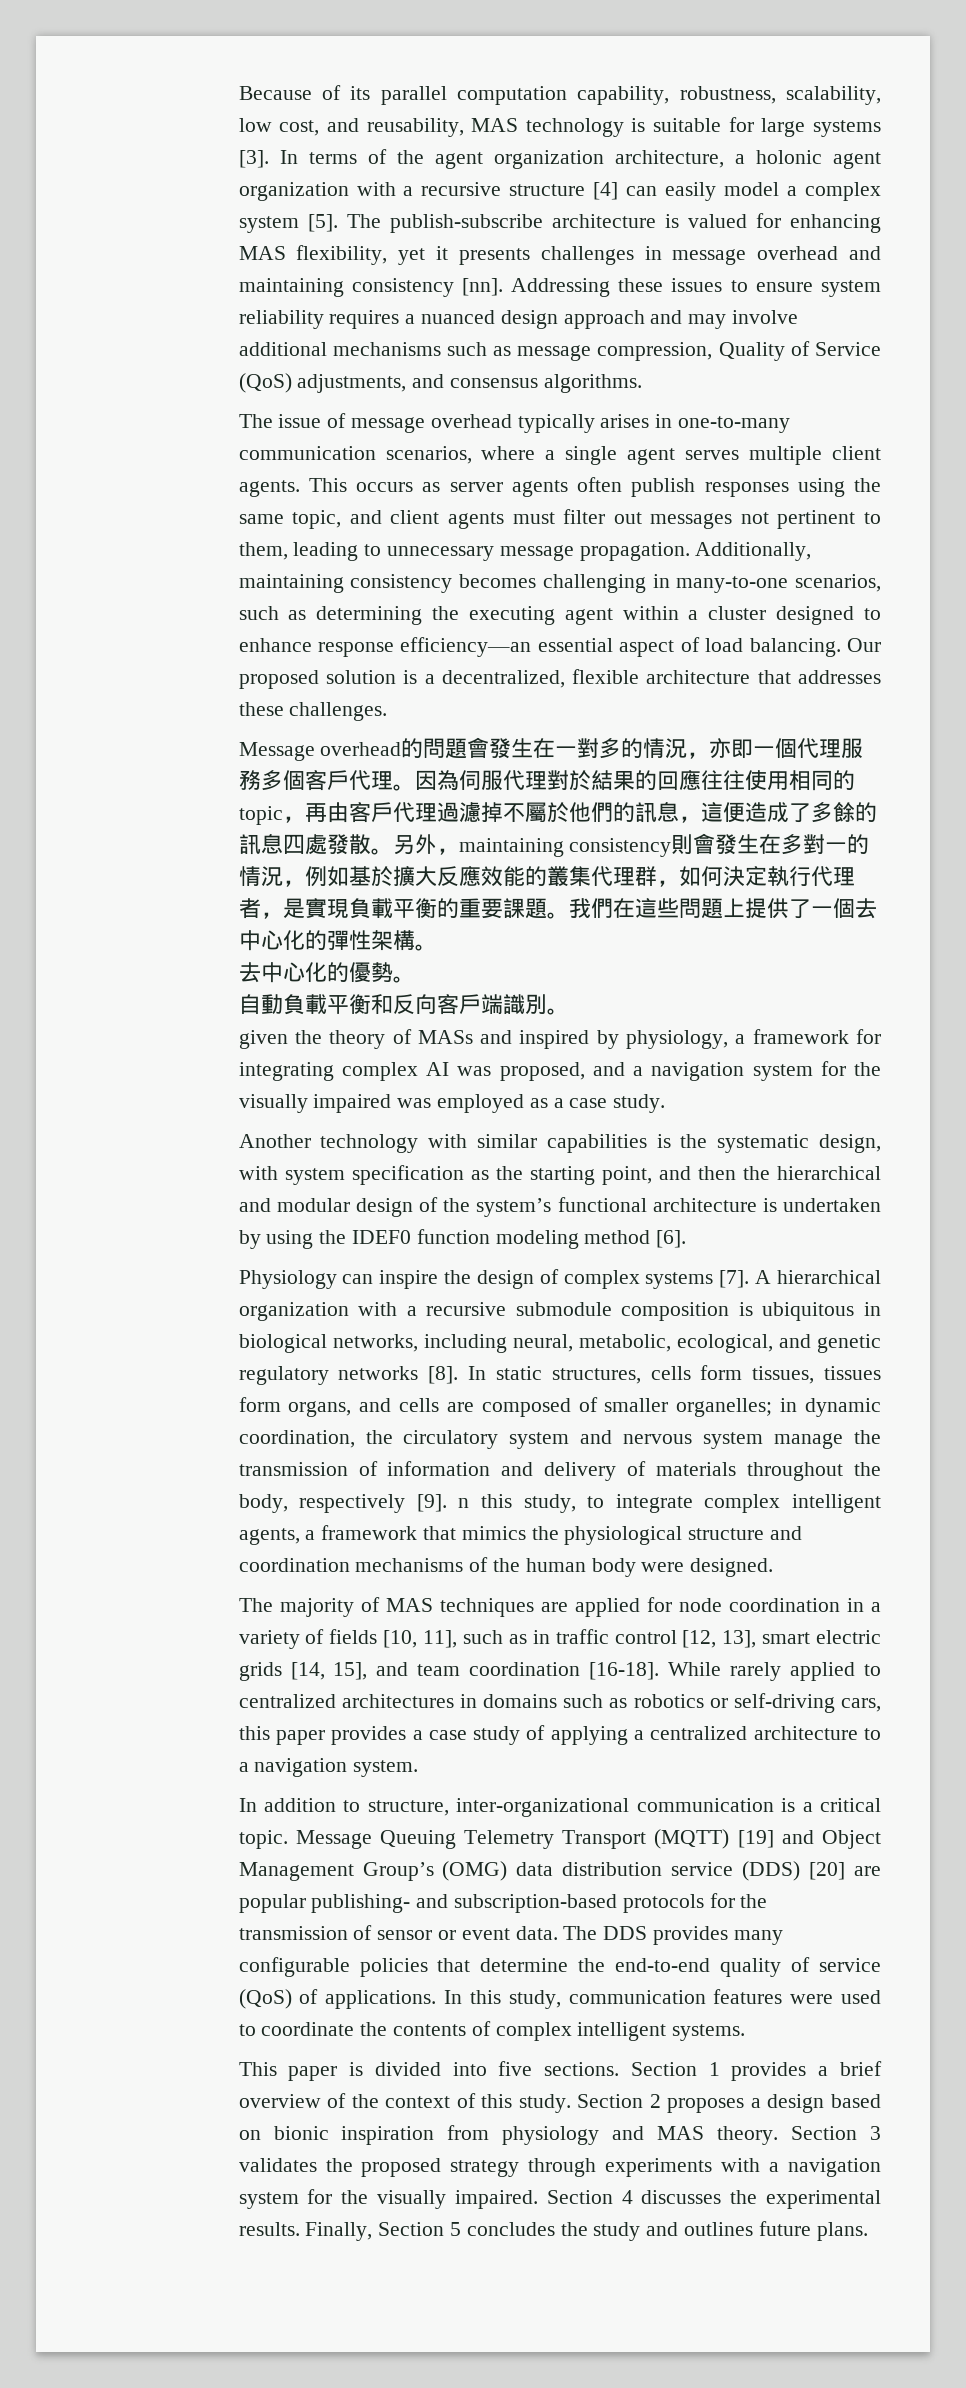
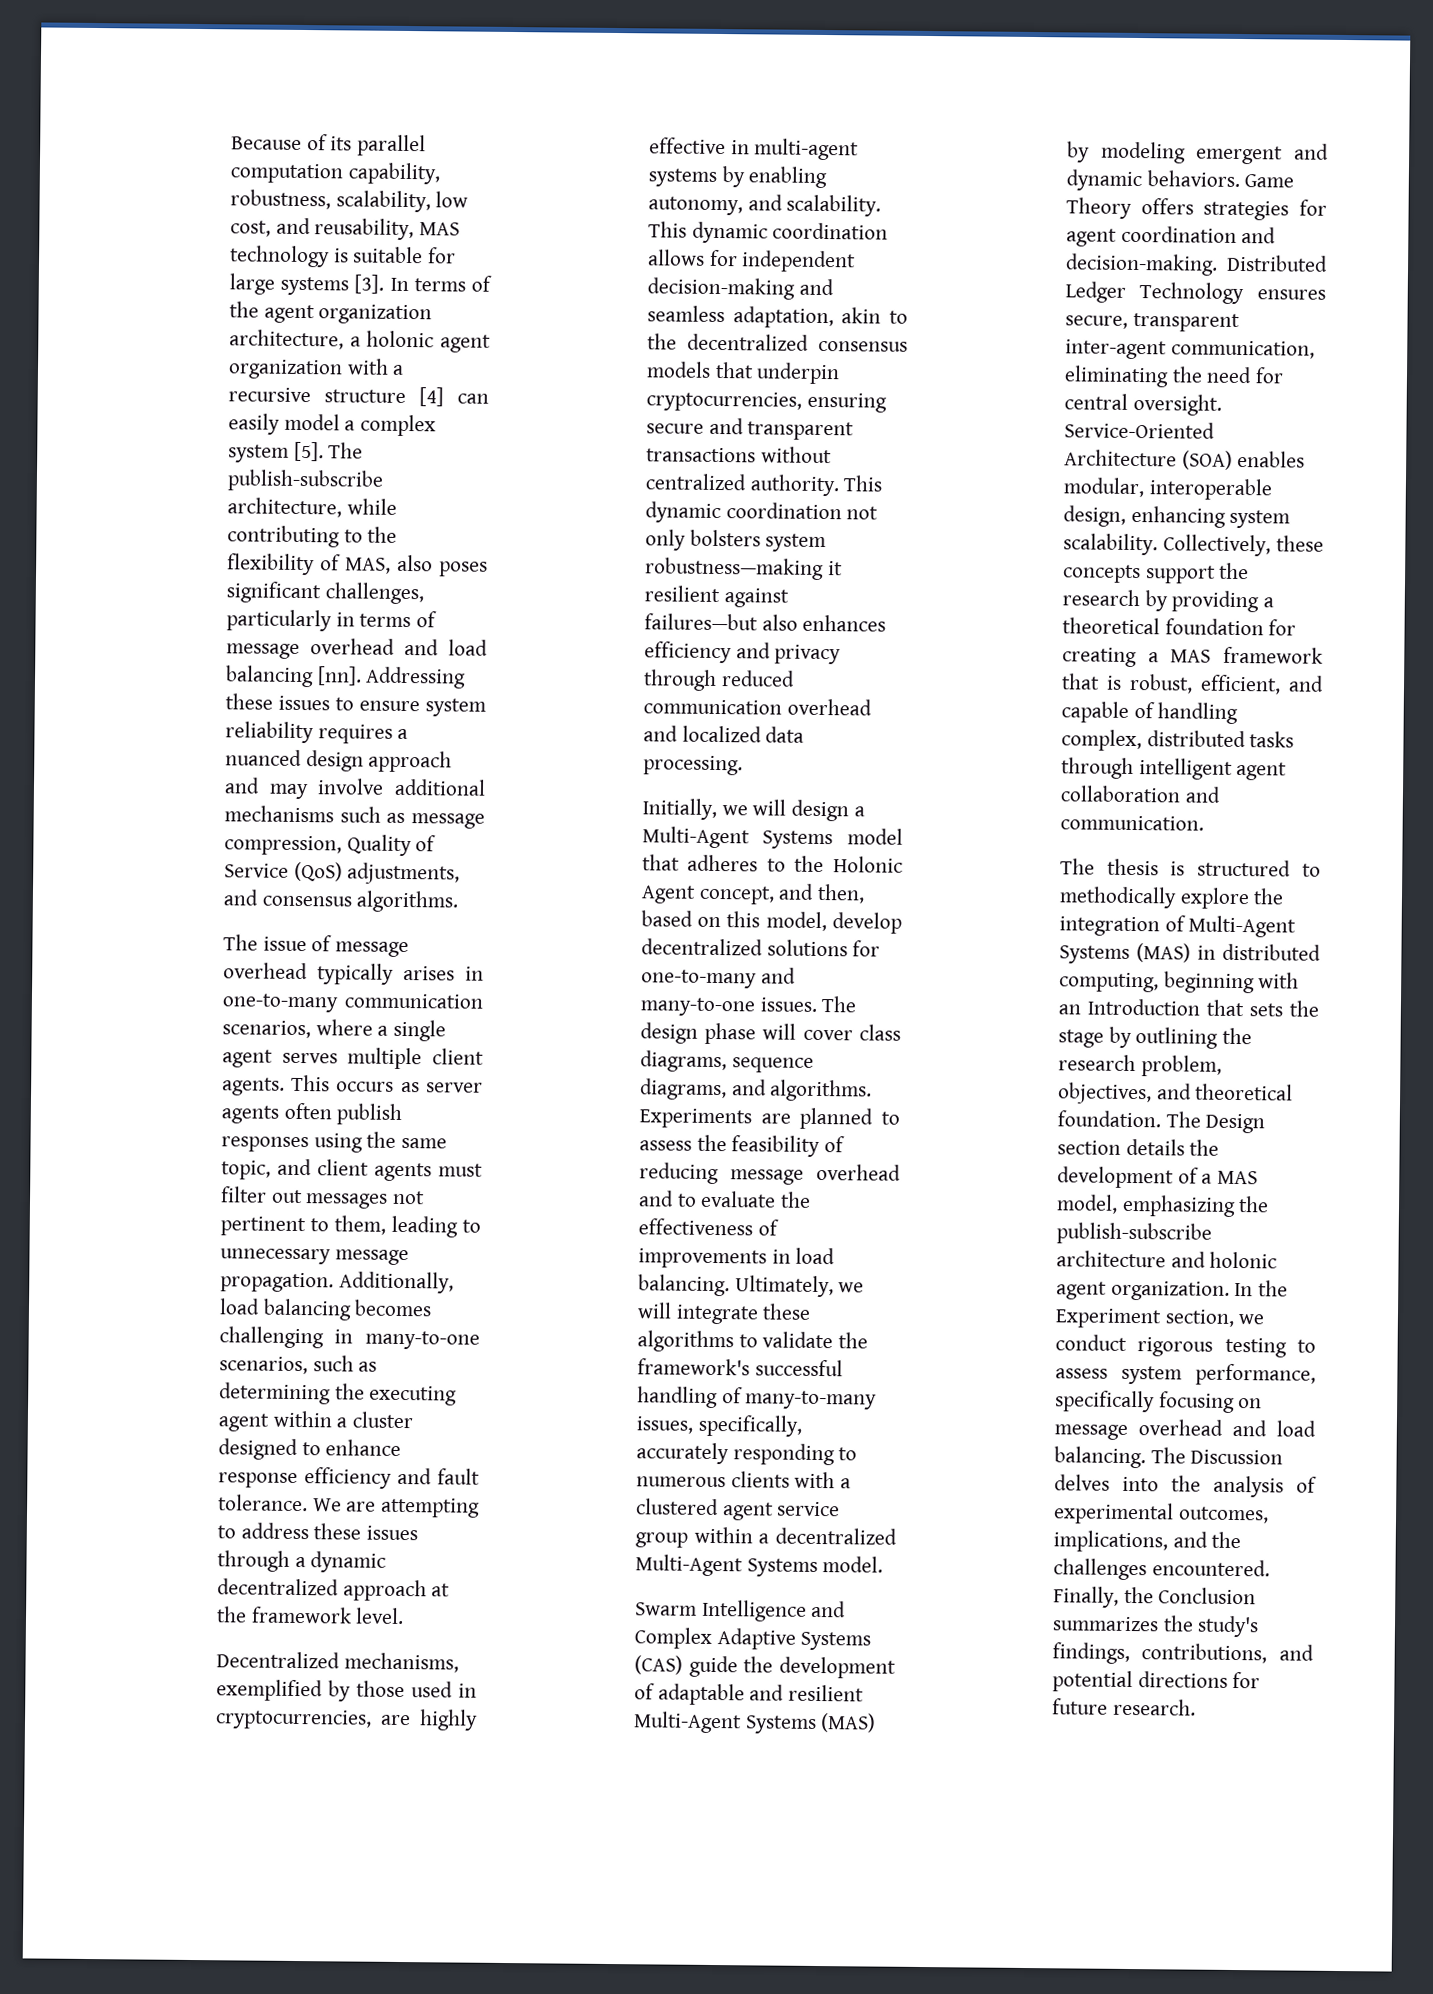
- The publish-subscribe architecture is valued for enhancing MAS flexibility, yet it presents challenges in message overhead and maintaining consistency [nn].
+ The publish-subscribe architecture, while contributing to the flexibility of MAS, also poses significant challenges, particularly in terms of message overhead and load balancing [nn].
- Additionally, maintaining consistency becomes challenging in many-to-one scenarios, such as determining the executing agent within a cluster designed to enhance response efficiency—an essential aspect of load balancing. Our proposed solution is a decentralized, flexible architecture that addresses these challenges.
- Message overhead的問題會發生在一對多的情況，亦即一個代理服務多個客戶代理。因為伺服代理對於結果的回應往往使用相同的topic，再由客戶代理過濾掉不屬於他們的訊息，這便造成了多餘的訊息四處發散。另外，maintaining consistency則會發生在多對一的情況，例如基於擴大反應效能的叢集代理群，如何決定執行代理者，是實現負載平衡的重要課題。我們在這些問題上提供了一個去中心化的彈性架構。
- 去中心化的優勢。
- 自動負載平衡和反向客戶端識別。
- given the theory of MASs and inspired by physiology, a framework for integrating complex AI was proposed, and a navigation system for the visually impaired was employed as a case study.
- Another technology with similar capabilities is the systematic design, with system specification as the starting point, and then the hierarchical and modular design of the system’s functional architecture is undertaken by using the IDEF0 function modeling method [6].
- Physiology can inspire the design of complex systems [7]. A hierarchical organization with a recursive submodule composition is ubiquitous in biological networks, including neural, metabolic, ecological, and genetic regulatory networks [8]. In static structures, cells form tissues, tissues form organs, and cells are composed of smaller organelles; in dynamic coordination, the circulatory system and nervous system manage the transmission of information and delivery of materials throughout the body, respectively [9]. n this study, to integrate complex intelligent agents, a framework that mimics the physiological structure and coordination mechanisms of the human body were designed.
- The majority of MAS techniques are applied for node coordination in a variety of fields [10, 11], such as in traffic control [12, 13], smart electric grids [14, 15], and team coordination [16-18]. While rarely applied to centralized architectures in domains such as robotics or self-driving cars, this paper provides a case study of applying a centralized architecture to a navigation system.
- In addition to structure, inter-organizational communication is a critical topic. Message Queuing Telemetry Transport (MQTT) [19] and Object Management Group’s (OMG) data distribution service (DDS) [20] are popular publishing- and subscription-based protocols for the transmission of sensor or event data. The DDS provides many configurable policies that determine the end-to-end quality of service (QoS) of applications. In this study, communication features were used to coordinate the contents of complex intelligent systems.
- This paper is divided into five sections. Section 1 provides a brief overview of the context of this study. Section 2 proposes a design based on bionic inspiration from physiology and MAS theory. Section 3 validates the proposed strategy through experiments with a navigation system for the visually impaired. Section 4 discusses the experimental results. Finally, Section 5 concludes the study and outlines future plans.
+ Additionally, load balancing becomes challenging in many-to-one scenarios, such as determining the executing agent within a cluster designed to enhance response efficiency and fault tolerance. We are attempting to address these issues through a dynamic decentralized approach at the framework level.
+ Decentralized mechanisms, exemplified by those used in cryptocurrencies, are highly effective in multi-agent systems by enabling autonomy, and scalability. This dynamic coordination allows for independent decision-making and seamless adaptation, akin to the decentralized consensus models that underpin cryptocurrencies, ensuring secure and transparent transactions without centralized authority. This dynamic coordination not only bolsters system robustness—making it resilient against failures—but also enhances efficiency and privacy through reduced communication overhead and localized data processing.
+ Initially, we will design a Multi-Agent Systems model that adheres to the Holonic Agent concept, and then, based on this model, develop decentralized solutions for one-to-many and many-to-one issues. The design phase will cover class diagrams, sequence diagrams, and algorithms. Experiments are planned to assess the feasibility of reducing message overhead and to evaluate the effectiveness of improvements in load balancing. Ultimately, we will integrate these algorithms to validate the framework's successful handling of many-to-many issues, specifically, accurately responding to numerous clients with a clustered agent service group within a decentralized Multi-Agent Systems model.
+ Swarm Intelligence and Complex Adaptive Systems (CAS) guide the development of adaptable and resilient Multi-Agent Systems (MAS) by modeling emergent and dynamic behaviors. Game Theory offers strategies for agent coordination and decision-making. Distributed Ledger Technology ensures secure, transparent inter-agent communication, eliminating the need for central oversight. Service-Oriented Architecture (SOA) enables modular, interoperable design, enhancing system scalability. Collectively, these concepts support the research by providing a theoretical foundation for creating a MAS framework that is robust, efficient, and capable of handling complex, distributed tasks through intelligent agent collaboration and communication.
+ The thesis is structured to methodically explore the integration of Multi-Agent Systems (MAS) in distributed computing, beginning with an Introduction that sets the stage by outlining the research problem, objectives, and theoretical foundation. The Design section details the development of a MAS model, emphasizing the publish-subscribe architecture and holonic agent organization. In the Experiment section, we conduct rigorous testing to assess system performance, specifically focusing on message overhead and load balancing. The Discussion delves into the analysis of experimental outcomes, implications, and the challenges encountered. Finally, the Conclusion summarizes the study's findings, contributions, and potential directions for future research.

